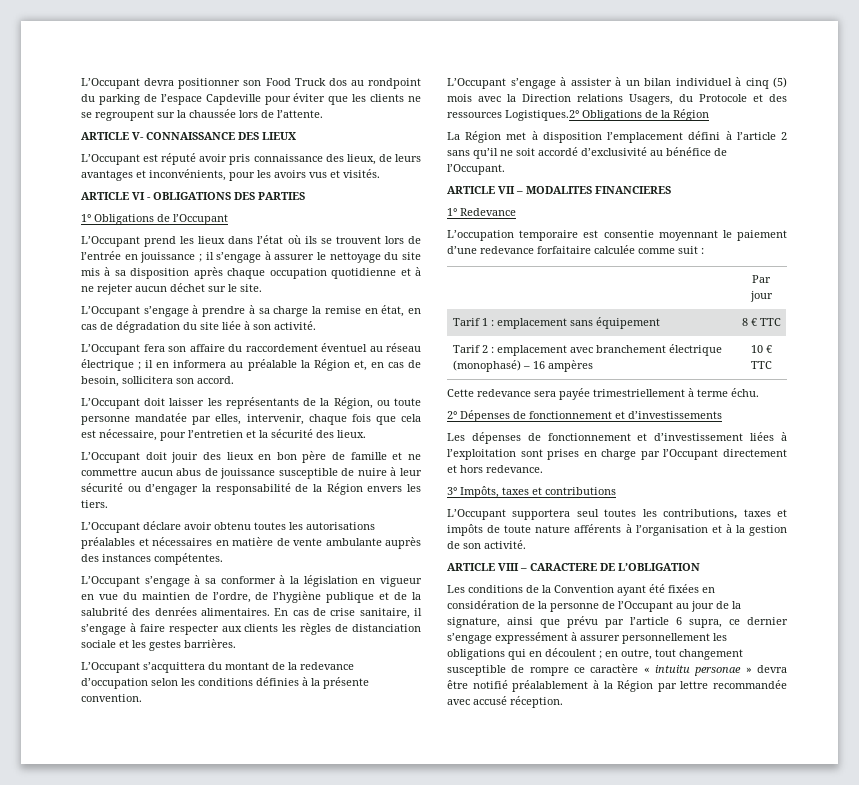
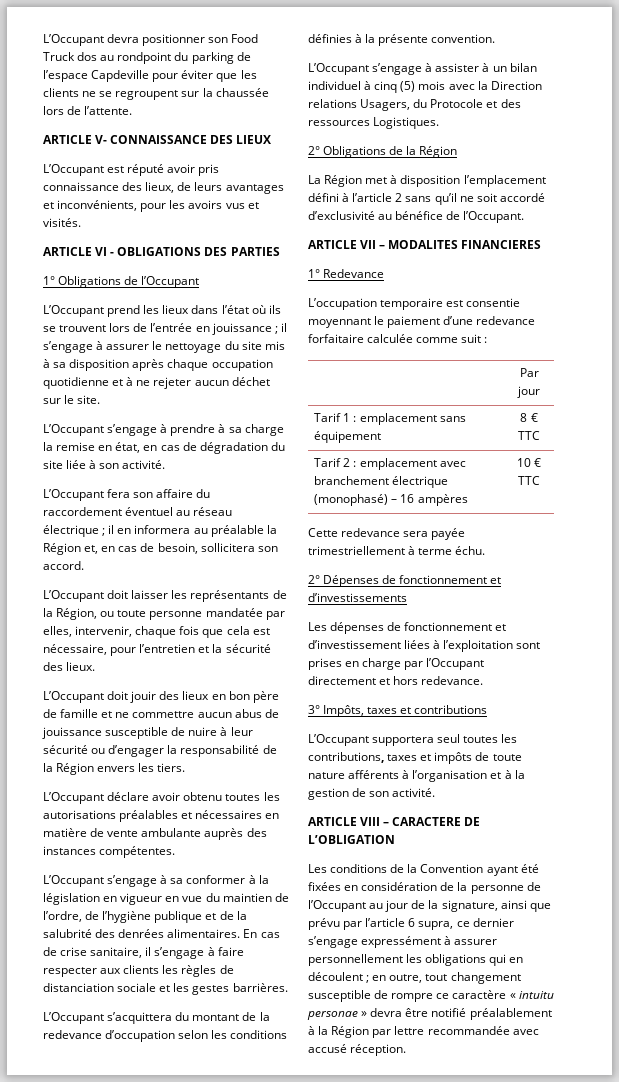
- L’Occupant s’engage à assister à un bilan individuel à cinq (5) mois avec la Direction relations Usagers, du Protocole et des ressources Logistiques.2° Obligations de la Région
+ L’Occupant s’engage à assister à un bilan individuel à cinq (5) mois avec la Direction relations Usagers, du Protocole et des ressources Logistiques.
+ 2° Obligations de la Région

